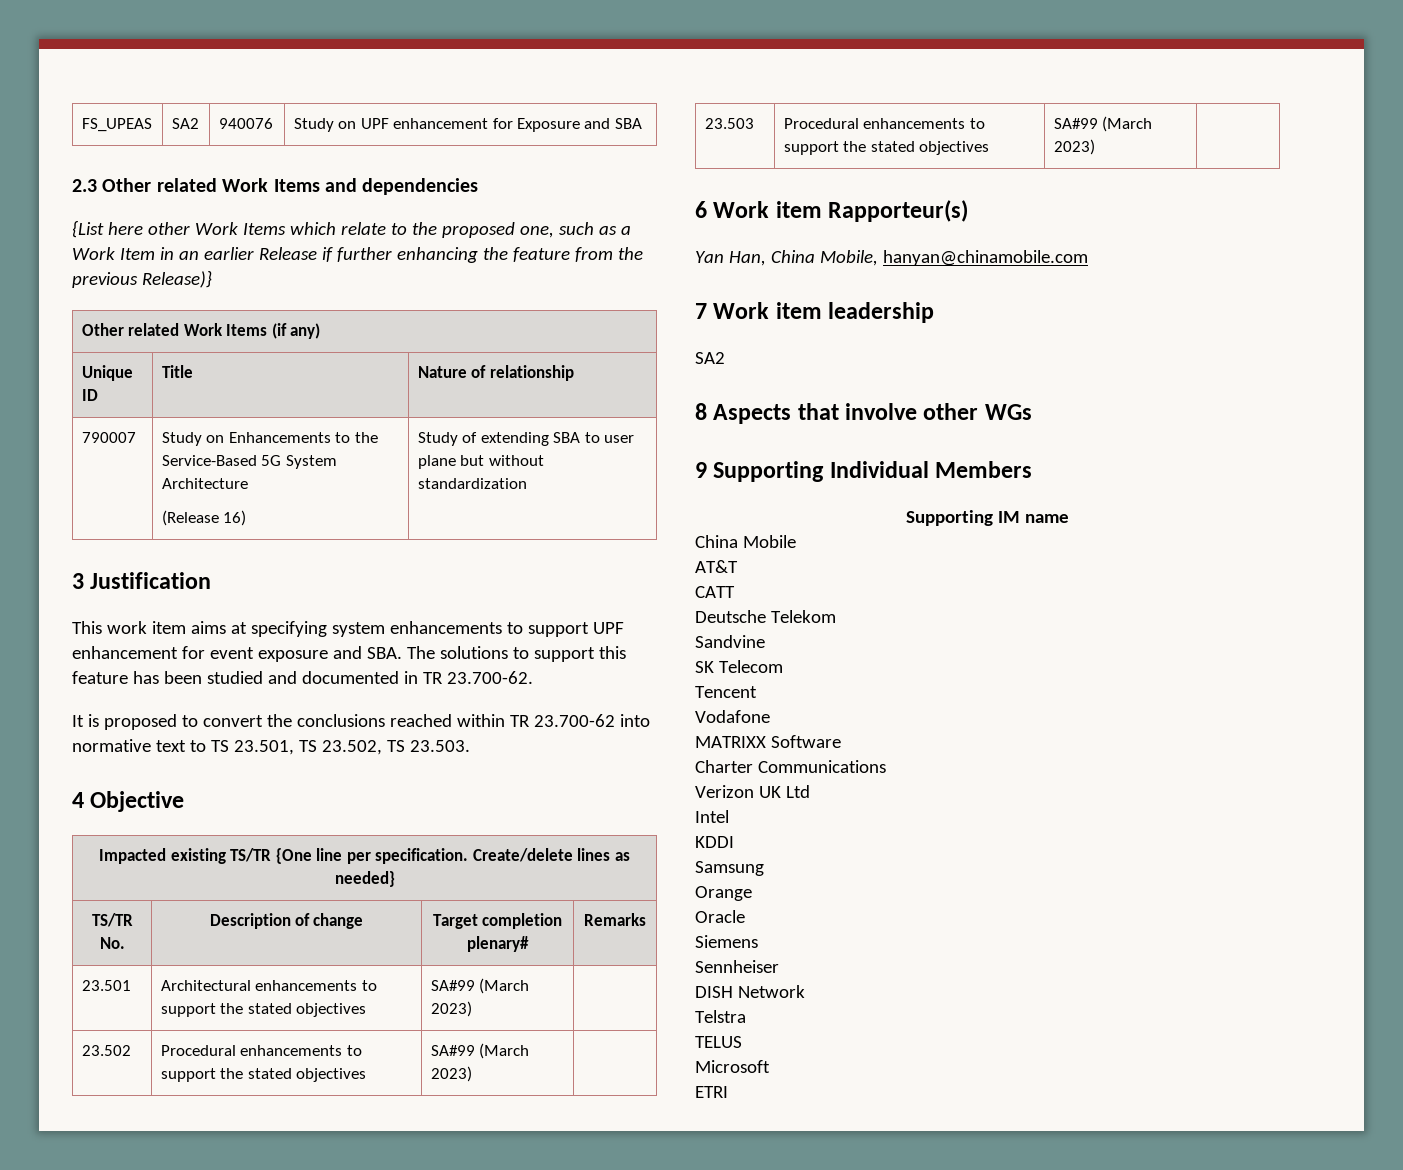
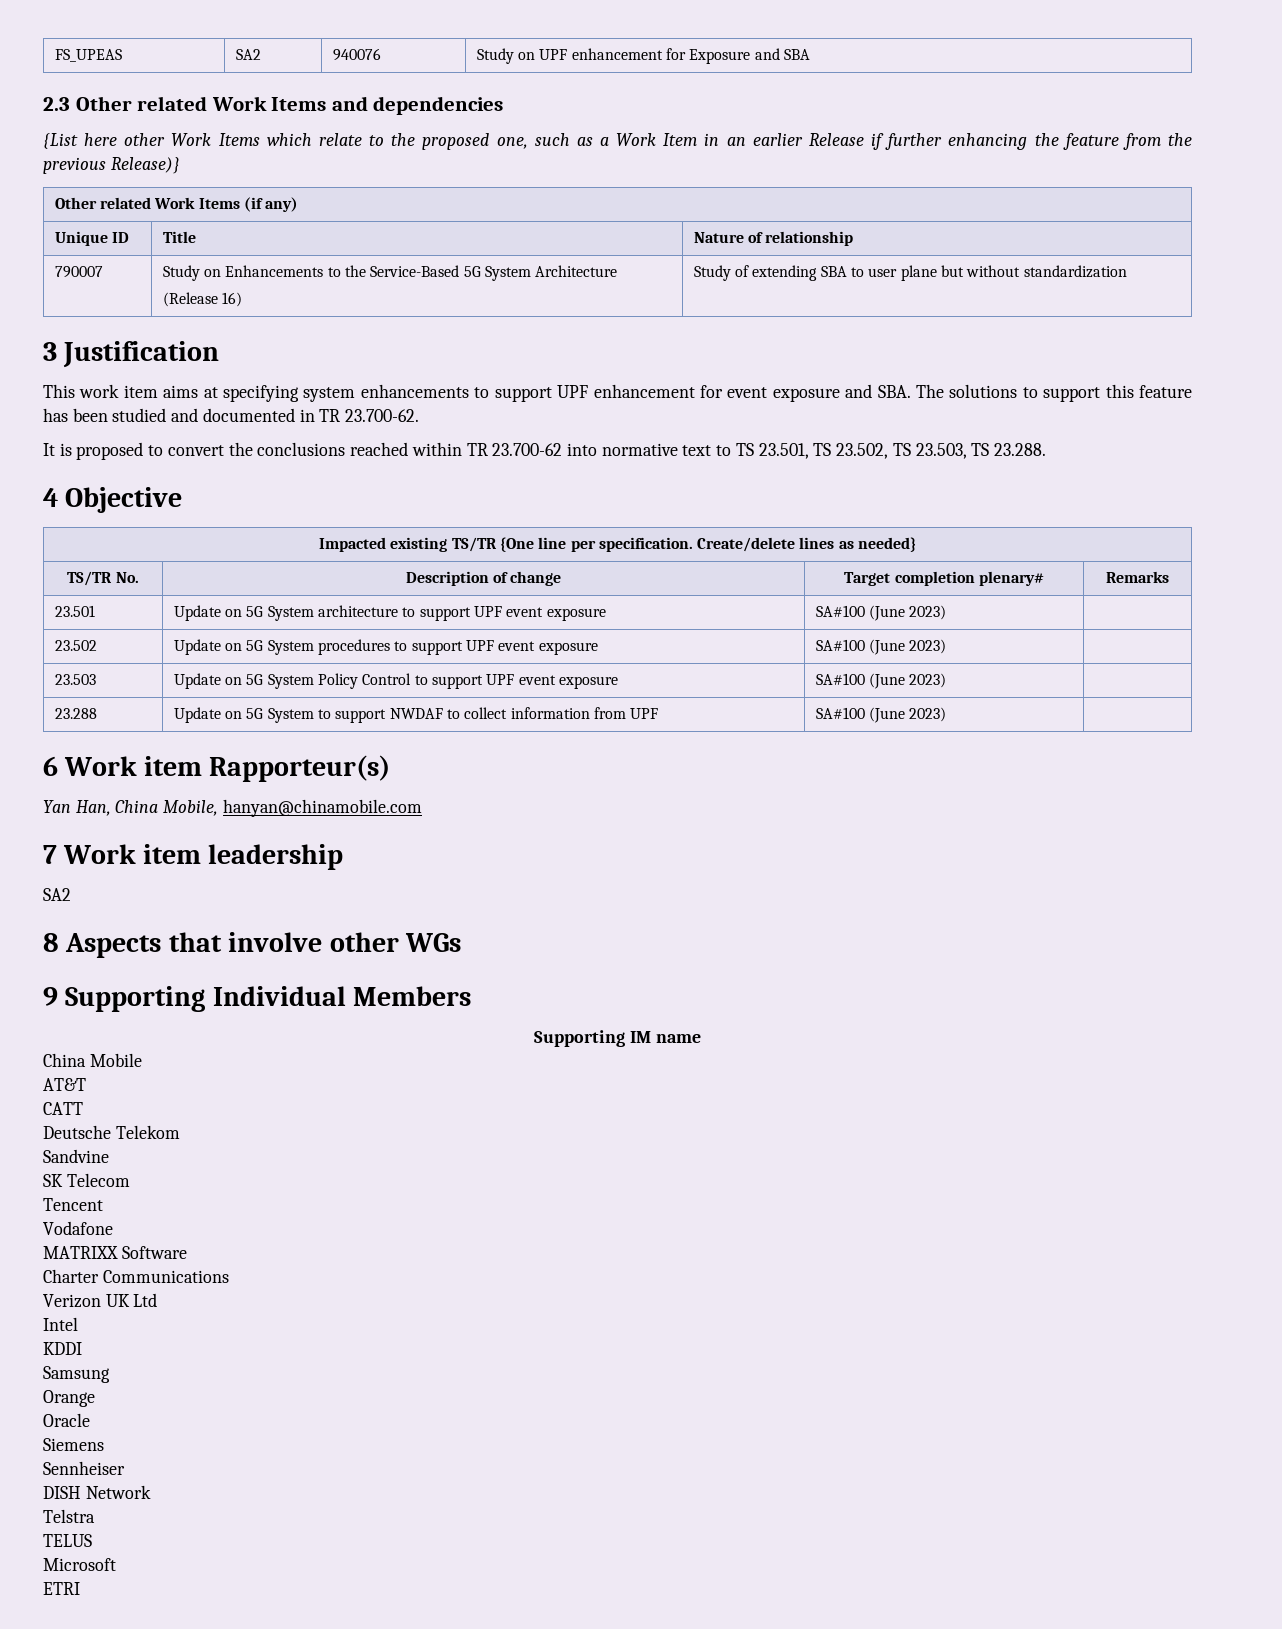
- It is proposed to convert the conclusions reached within TR 23.700-62 into normative text to TS 23.501, TS 23.502, TS 23.503.
+ It is proposed to convert the conclusions reached within TR 23.700-62 into normative text to TS 23.501, TS 23.502, TS 23.503, TS 23.288.
- 23.501 | Architectural enhancements to support the stated objectives | SA#99 (March 2023) |
- 23.502 | Procedural enhancements to support the stated objectives | SA#99 (March 2023) |
- 23.503 | Procedural enhancements to support the stated objectives | SA#99 (March 2023) |
+ 23.501 | Update on 5G System architecture to support UPF event exposure | SA#100 (June 2023) |
+ 23.502 | Update on 5G System procedures to support UPF event exposure | SA#100 (June 2023) |
+ 23.503 | Update on 5G System Policy Control to support UPF event exposure | SA#100 (June 2023) |
+ 23.288 | Update on 5G System to support NWDAF to collect information from UPF | SA#100 (June 2023) |

